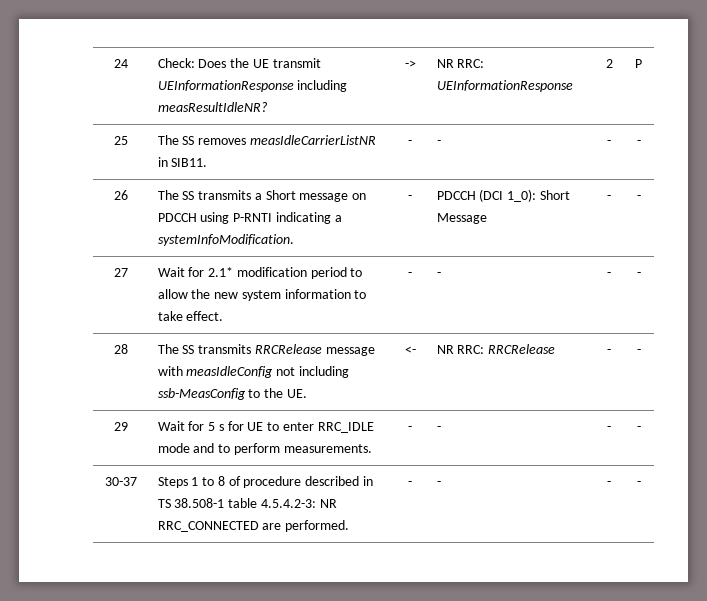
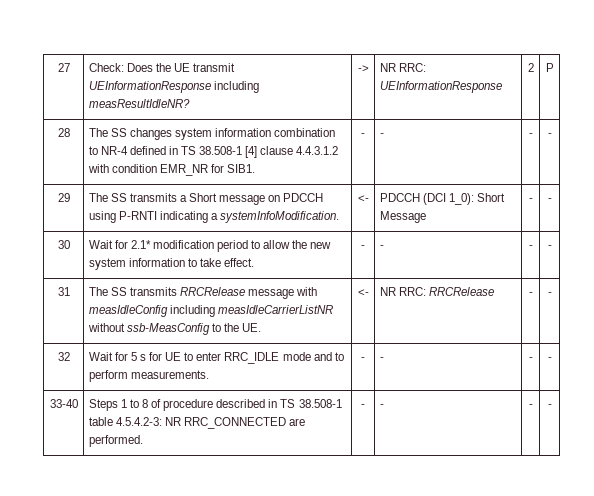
- 24 | Check: Does the UE transmit UEInformationResponse including measResultIdleNR? | -> | NR RRC: UEInformationResponse | 2 | P
+ 27 | Check: Does the UE transmit UEInformationResponse including measResultIdleNR? | -> | NR RRC: UEInformationResponse | 2 | P
- 25 | The SS removes measIdleCarrierListNR in SIB11. | - | - | - | -
- 26 | The SS transmits a Short message on PDCCH using P-RNTI indicating a systemInfoModification. | - | PDCCH (DCI 1_0): Short Message | - | -
+ 28 | The SS changes system information combination to NR-4 defined in TS 38.508-1 [4] clause 4.4.3.1.2 with condition EMR_NR for SIB1. | - | - | - | -
+ 29 | The SS transmits a Short message on PDCCH using P-RNTI indicating a systemInfoModification. | <- | PDCCH (DCI 1_0): Short Message | - | -
- 27 | Wait for 2.1* modification period to allow the new system information to take effect. | - | - | - | -
+ 30 | Wait for 2.1* modification period to allow the new system information to take effect. | - | - | - | -
- 28 | The SS transmits RRCRelease message with measIdleConfig not including ssb-MeasConfig to the UE. | <- | NR RRC: RRCRelease | - | -
+ 31 | The SS transmits RRCRelease message with measIdleConfig including measIdleCarrierListNR without ssb-MeasConfig to the UE. | <- | NR RRC: RRCRelease | - | -
- 29 | Wait for 5 s for UE to enter RRC_IDLE mode and to perform measurements. | - | - | - | -
+ 32 | Wait for 5 s for UE to enter RRC_IDLE mode and to perform measurements. | - | - | - | -
- 30-37 | Steps 1 to 8 of procedure described in TS 38.508-1 table 4.5.4.2-3: NR RRC_CONNECTED are performed. | - | - | - | -
+ 33-40 | Steps 1 to 8 of procedure described in TS 38.508-1 table 4.5.4.2-3: NR RRC_CONNECTED are performed. | - | - | - | -

